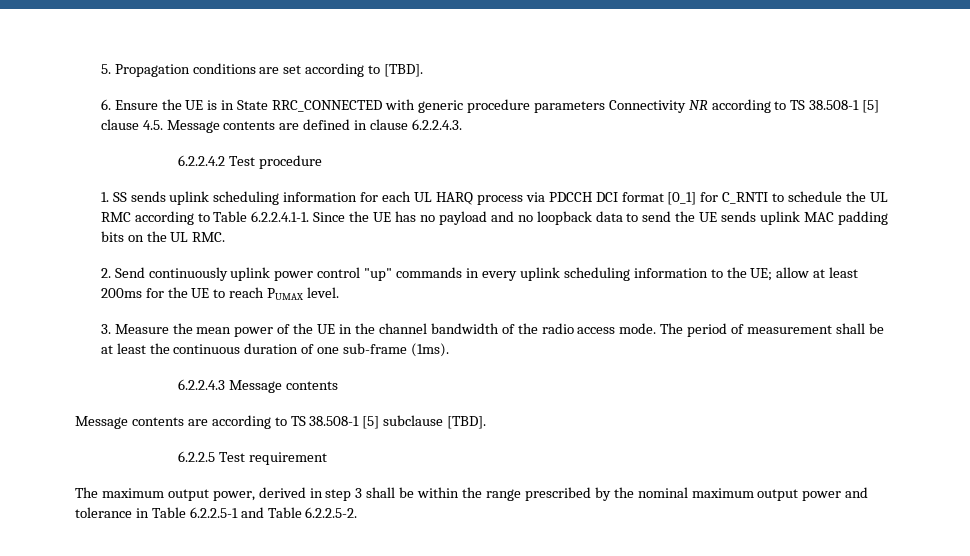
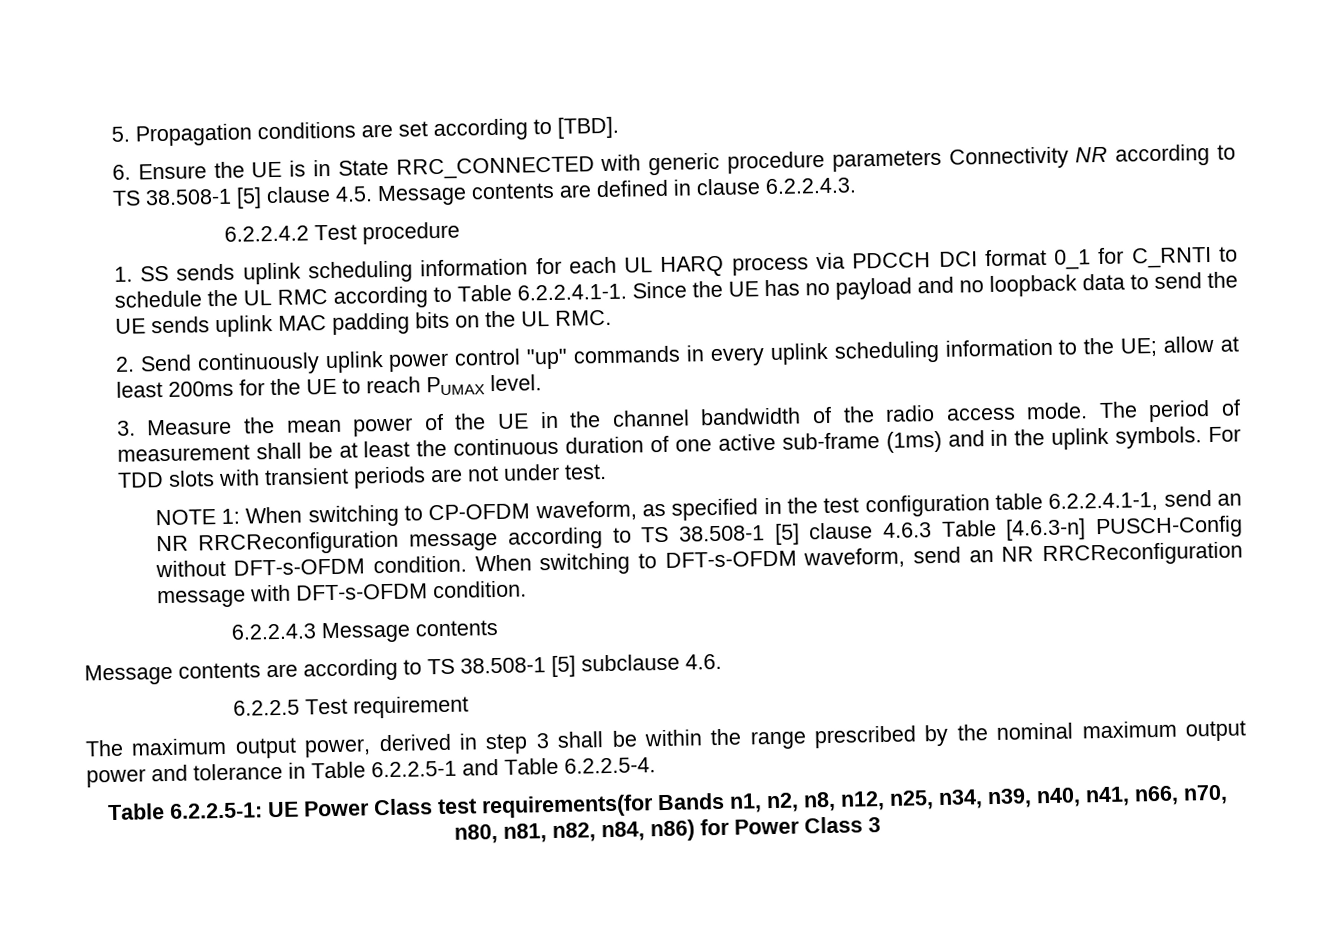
- 1. SS sends uplink scheduling information for each UL HARQ process via PDCCH DCI format [0_1] for C_RNTI to schedule the UL RMC according to Table 6.2.2.4.1-1. Since the UE has no payload and no loopback data to send the UE sends uplink MAC padding bits on the UL RMC.
+ 1. SS sends uplink scheduling information for each UL HARQ process via PDCCH DCI format 0_1 for C_RNTI to schedule the UL RMC according to Table 6.2.2.4.1-1. Since the UE has no payload and no loopback data to send the UE sends uplink MAC padding bits on the UL RMC.
- The period of measurement shall be at least the continuous duration of one sub-frame (1ms).
+ The period of measurement shall be at least the continuous duration of one active sub-frame (1ms) and in the uplink symbols. For TDD slots with transient periods are not under test.
+ NOTE 1: When switching to CP-OFDM waveform, as specified in the test configuration table 6.2.2.4.1-1, send an NR RRCReconfiguration message according to TS 38.508-1 [5] clause 4.6.3 Table [4.6.3-n] PUSCH-Config without DFT-s-OFDM condition. When switching to DFT-s-OFDM waveform, send an NR RRCReconfiguration message with DFT-s-OFDM condition.
- Message contents are according to TS 38.508-1 [5] subclause [TBD].
+ Message contents are according to TS 38.508-1 [5] subclause 4.6.
- The maximum output power, derived in step 3 shall be within the range prescribed by the nominal maximum output power and tolerance in Table 6.2.2.5-1 and Table 6.2.2.5-2.
+ The maximum output power, derived in step 3 shall be within the range prescribed by the nominal maximum output power and tolerance in Table 6.2.2.5-1 and Table 6.2.2.5-4.
+ Table 6.2.2.5-1: UE Power Class test requirements(for Bands n1, n2, n8, n12, n25, n34, n39, n40, n41, n66, n70, n80, n81, n82, n84, n86) for Power Class 3

